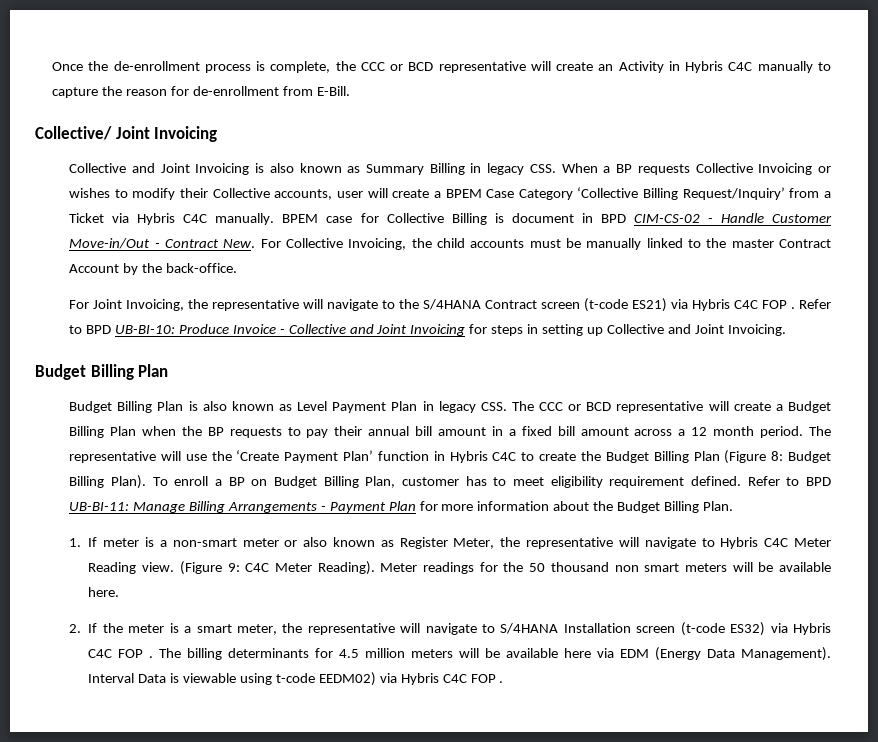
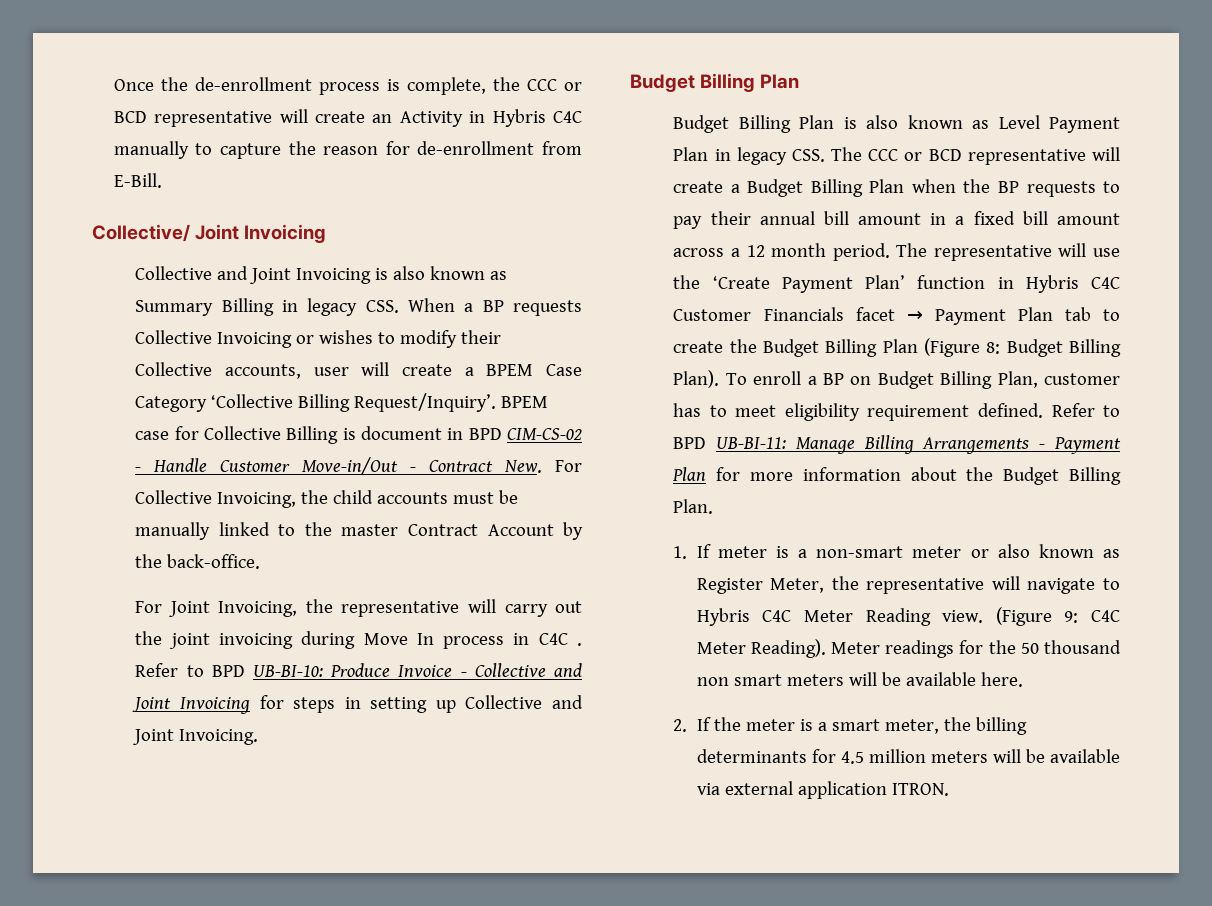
- Collective and Joint Invoicing is also known as Summary Billing in legacy CSS. When a BP requests Collective Invoicing or wishes to modify their Collective accounts, user will create a BPEM Case Category ‘Collective Billing Request/Inquiry’ from a Ticket via Hybris C4C manually.
+ Collective and Joint Invoicing is also known as Summary Billing in legacy CSS. When a BP requests Collective Invoicing or wishes to modify their Collective accounts, user will create a BPEM Case Category ‘Collective Billing Request/Inquiry’.
- For Joint Invoicing, the representative will navigate to the S/4HANA Contract screen (t-code ES21) via Hybris C4C FOP .
+ For Joint Invoicing, the representative will carry out the joint invoicing during Move In process in C4C .
- The representative will use the ‘Create Payment Plan’ function in Hybris C4C to create the Budget Billing Plan (Figure 8: Budget Billing Plan).
+ The representative will use the ‘Create Payment Plan’ function in Hybris C4C Customer Financials facet → Payment Plan tab to create the Budget Billing Plan (Figure 8: Budget Billing Plan).
- 2. If the meter is a smart meter, the representative will navigate to S/4HANA Installation screen (t-code ES32) via Hybris C4C FOP . The billing determinants for 4.5 million meters will be available here via EDM (Energy Data Management). Interval Data is viewable using t-code EEDM02) via Hybris C4C FOP .
+ 2. If the meter is a smart meter, the billing determinants for 4.5 million meters will be available via external application ITRON.

